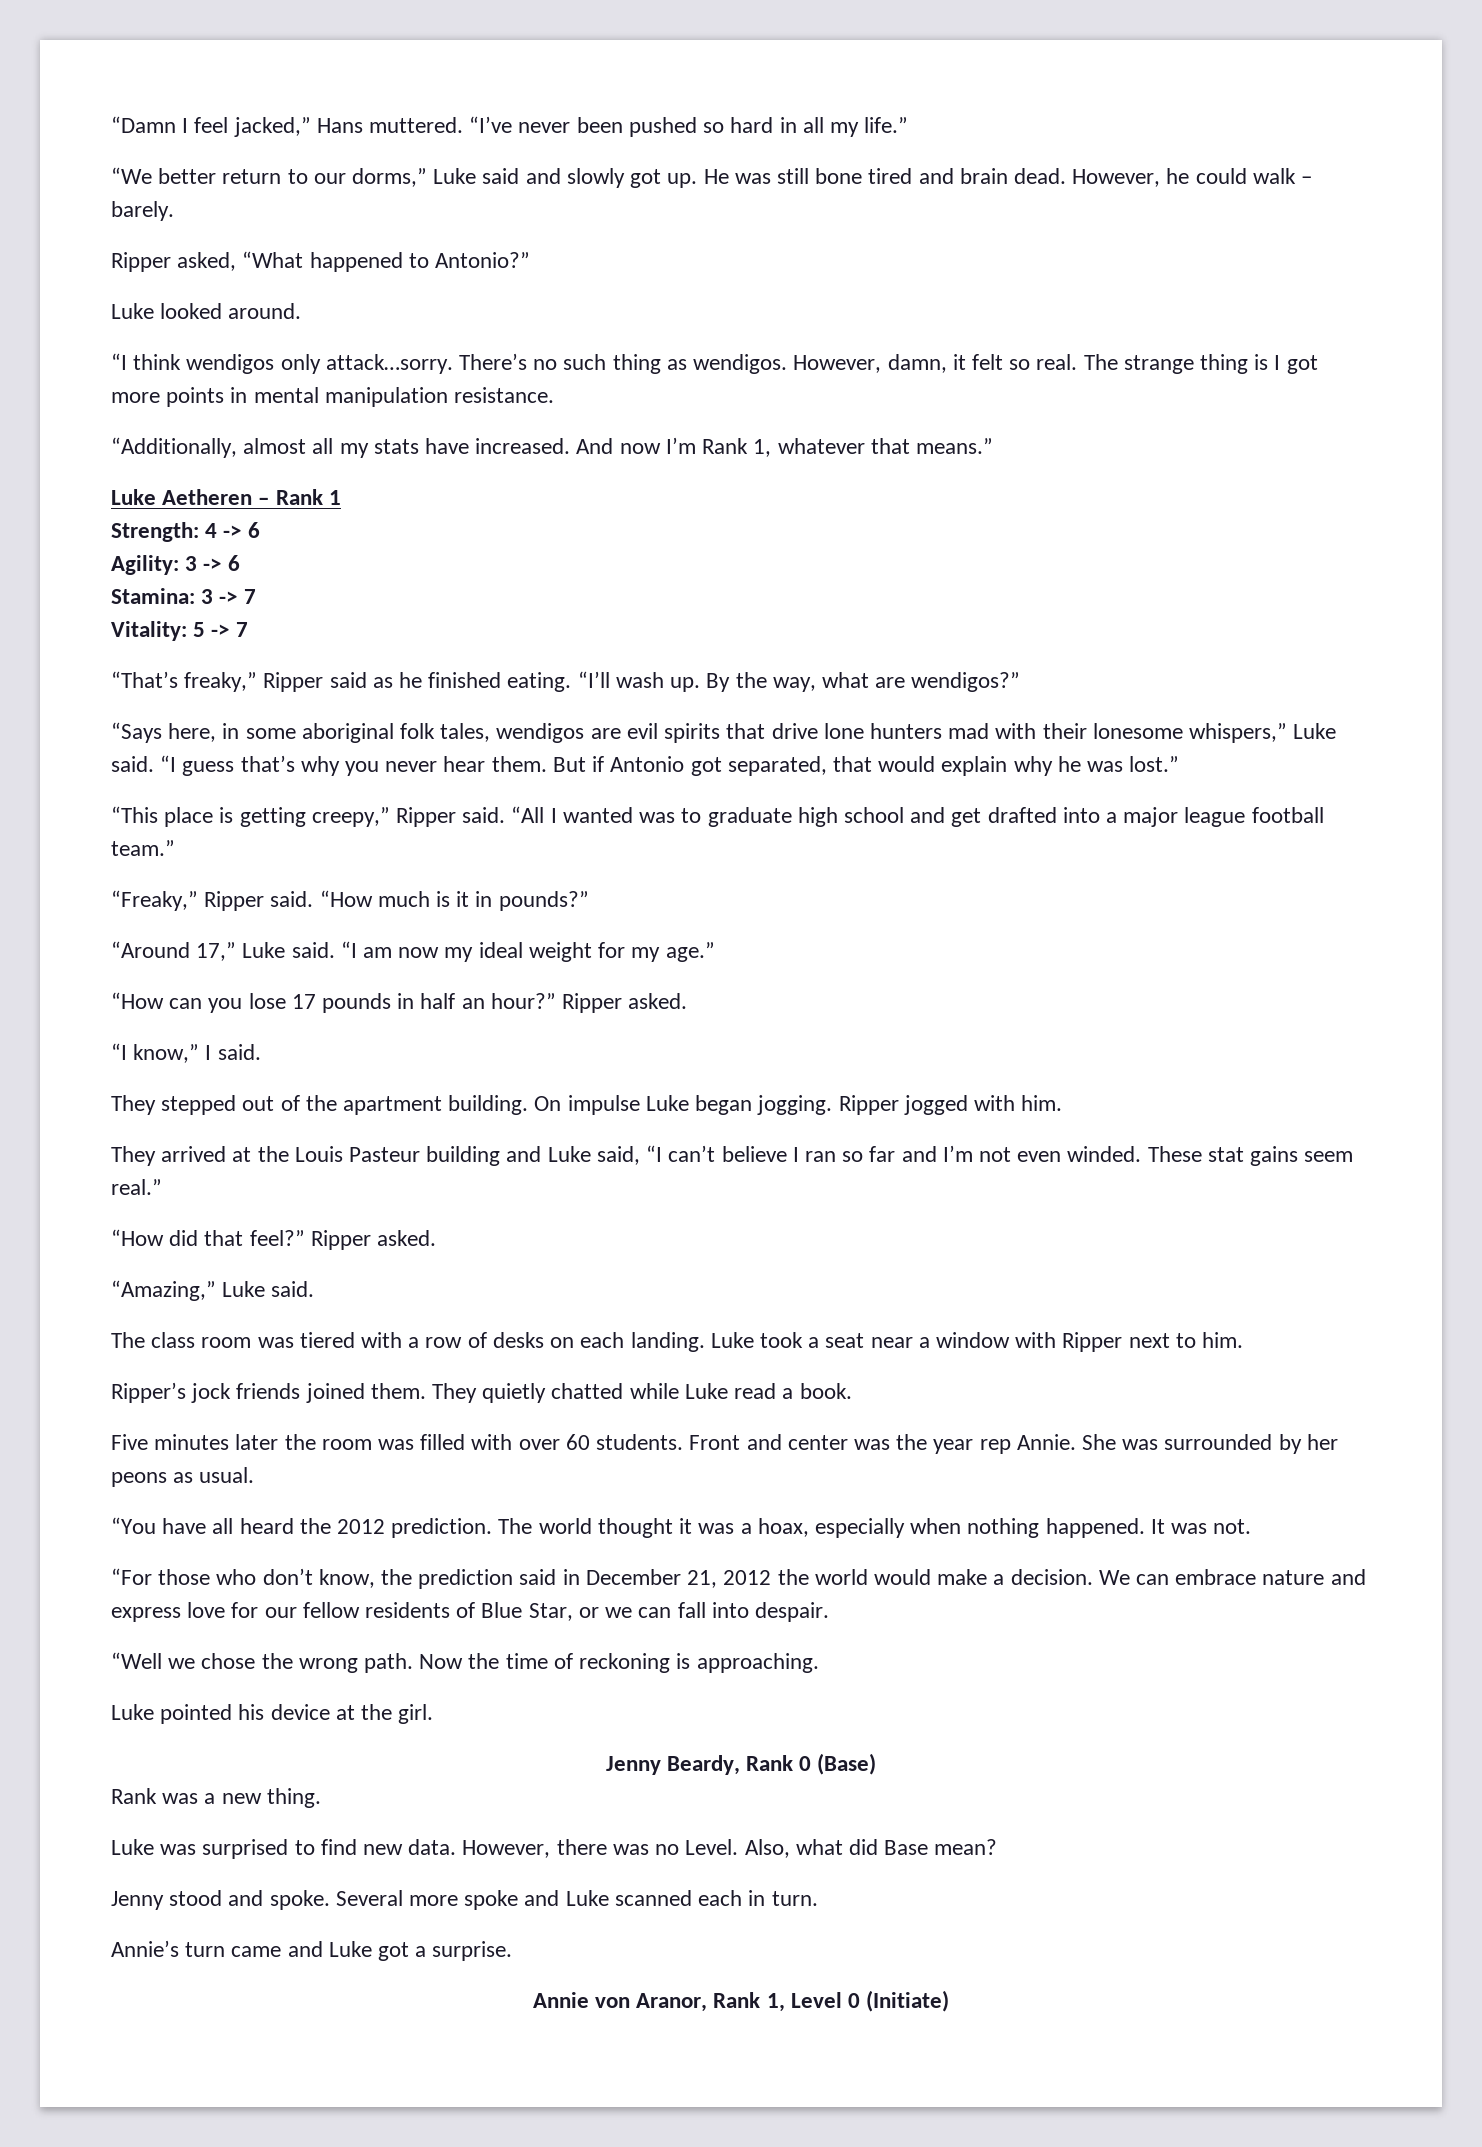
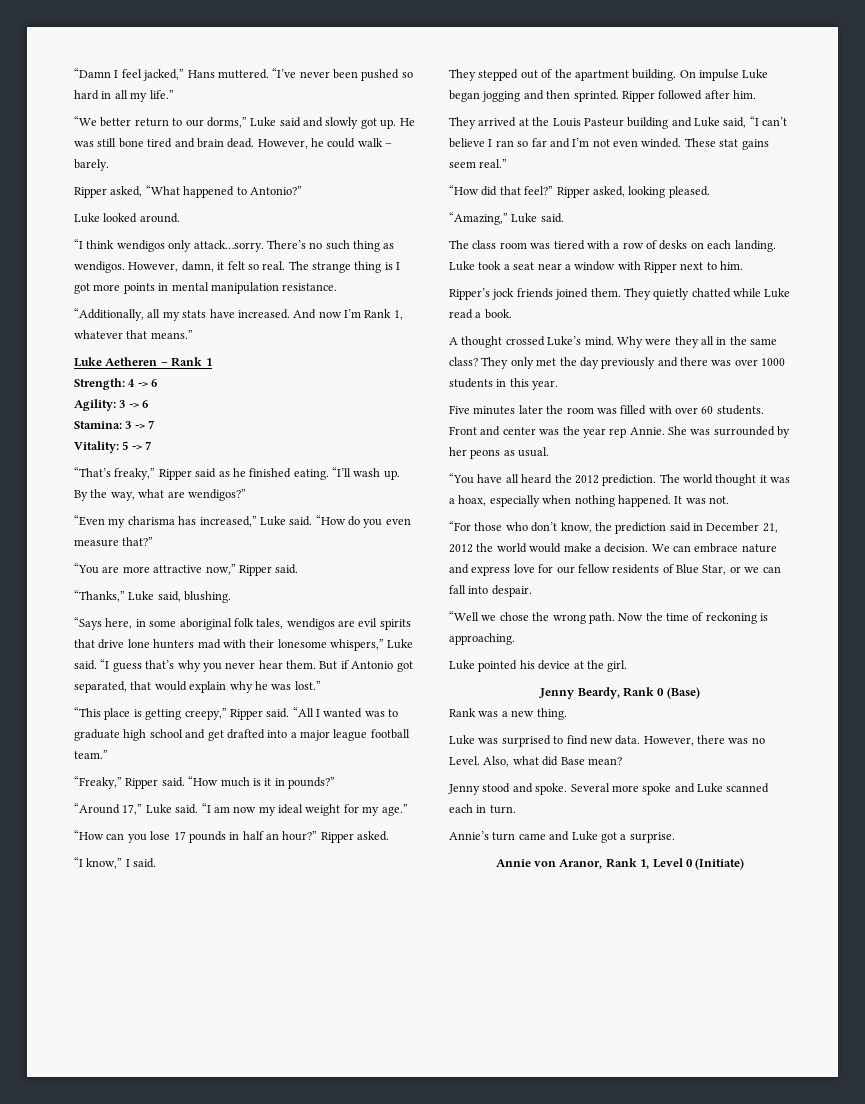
- “Additionally, almost all my stats have increased.
+ “Additionally, all my stats have increased.
+ “Even my charisma has increased,” Luke said. “How do you even measure that?”
+ “You are more attractive now,” Ripper said.
+ “Thanks,” Luke said, blushing.
- On impulse Luke began jogging. Ripper jogged with him.
+ On impulse Luke began jogging and then sprinted. Ripper followed after him.
- “How did that feel?” Ripper asked.
+ “How did that feel?” Ripper asked, looking pleased.
+ A thought crossed Luke’s mind. Why were they all in the same class? They only met the day previously and there was over 1000 students in this year.

